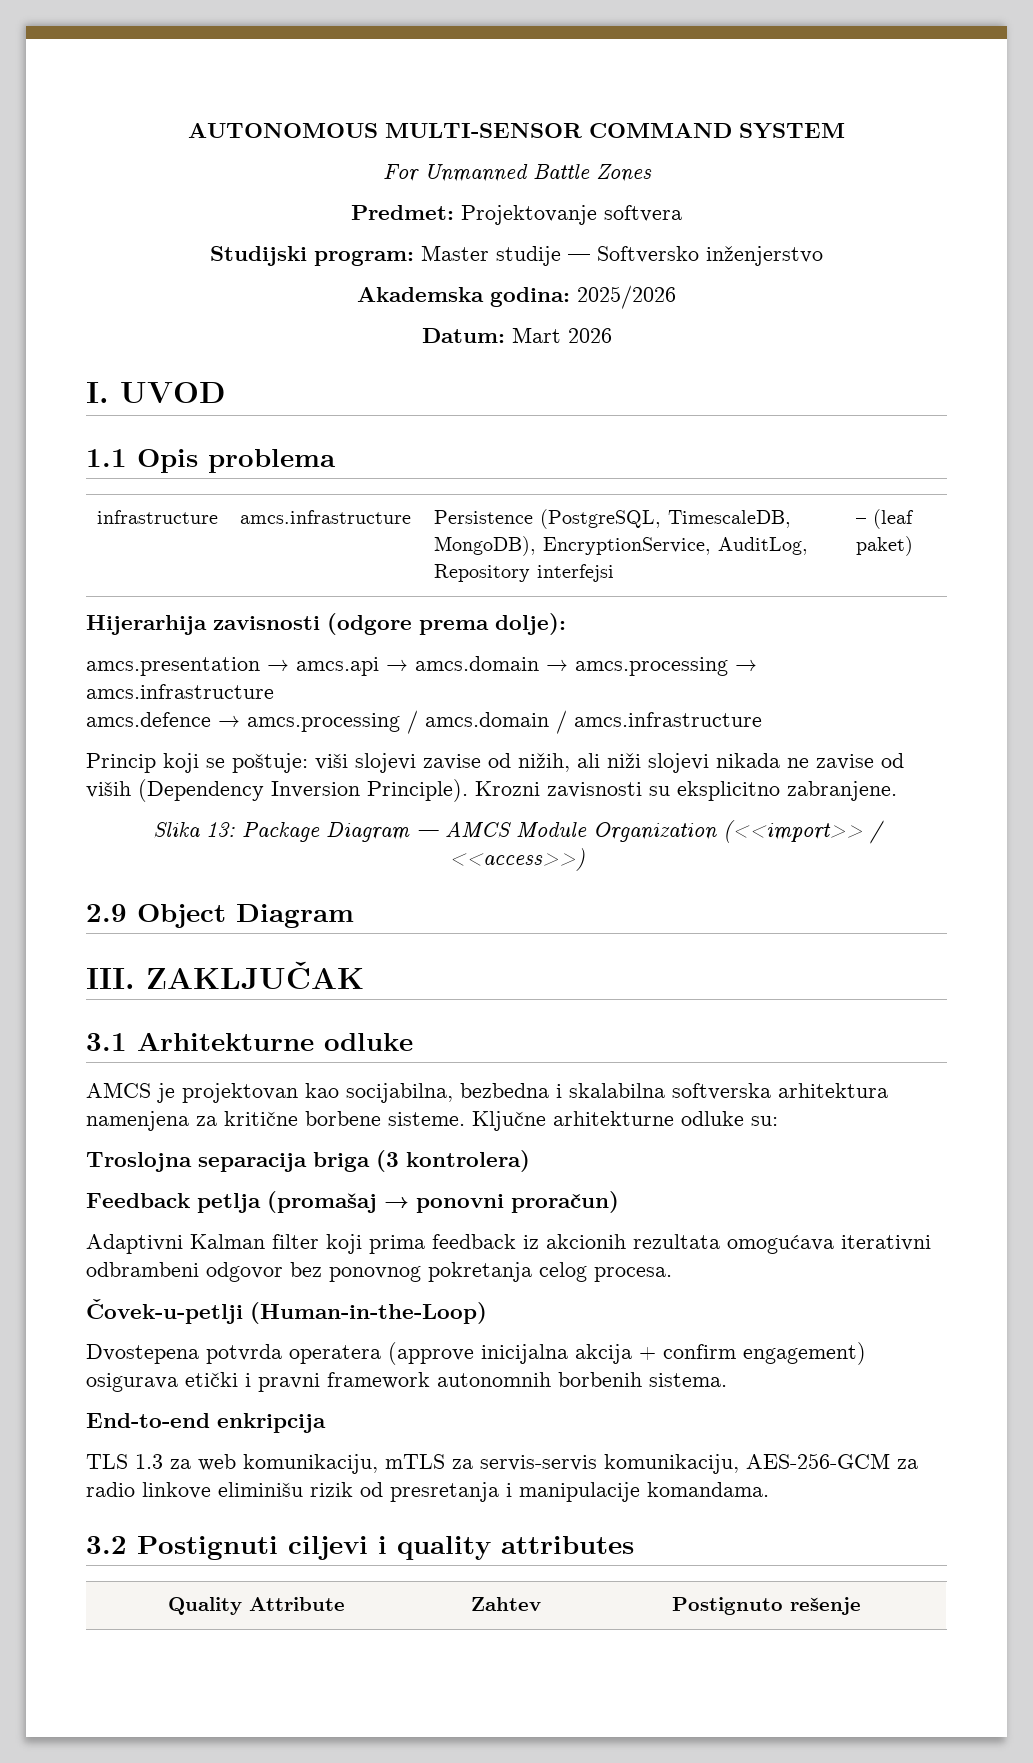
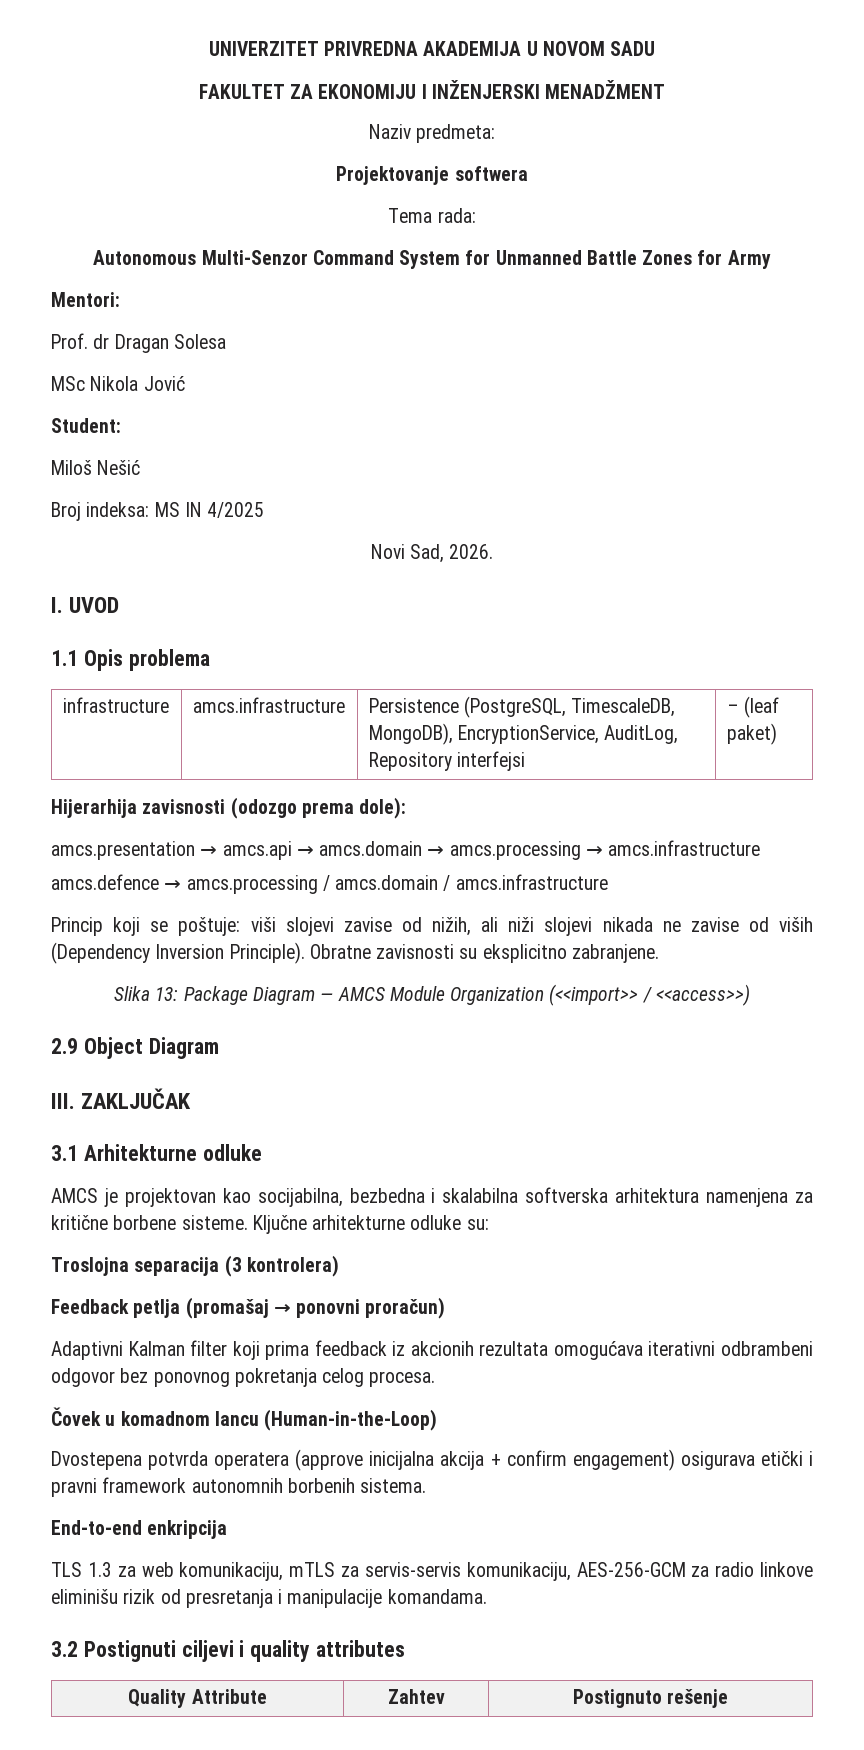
- AUTONOMOUS MULTI-SENSOR COMMAND SYSTEM
- For Unmanned Battle Zones
- Predmet: Projektovanje softvera
- Studijski program: Master studije — Softversko inženjerstvo
- Akademska godina: 2025/2026
- Datum: Mart 2026
+ UNIVERZITET PRIVREDNA AKADEMIJA U NOVOM SADU
+ FAKULTET ZA EKONOMIJU I INŽENJERSKI MENADŽMENT
+ Naziv predmeta:
+ Projektovanje softwera
+ Tema rada:
+ Autonomous Multi-Senzor Command System for Unmanned Battle Zones for Army
+ Mentori:
+ Prof. dr Dragan Solesa
+ MSc Nikola Jović
+ Student:
+ Miloš Nešić
+ Broj indeksa: MS IN 4/2025
+ Novi Sad, 2026.
- Hijerarhija zavisnosti (odgore prema dolje):
+ Hijerarhija zavisnosti (odozgo prema dole):
- Krozni zavisnosti su eksplicitno zabranjene.
+ Obratne zavisnosti su eksplicitno zabranjene.
- Troslojna separacija briga (3 kontrolera)
+ Troslojna separacija (3 kontrolera)
- Čovek-u-petlji (Human-in-the-Loop)
+ Čovek u komadnom lancu (Human-in-the-Loop)

